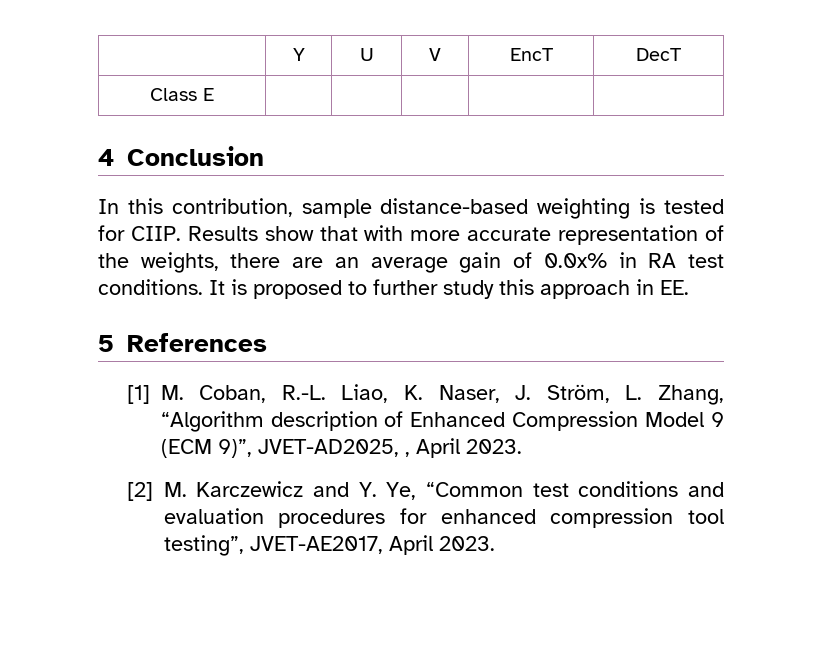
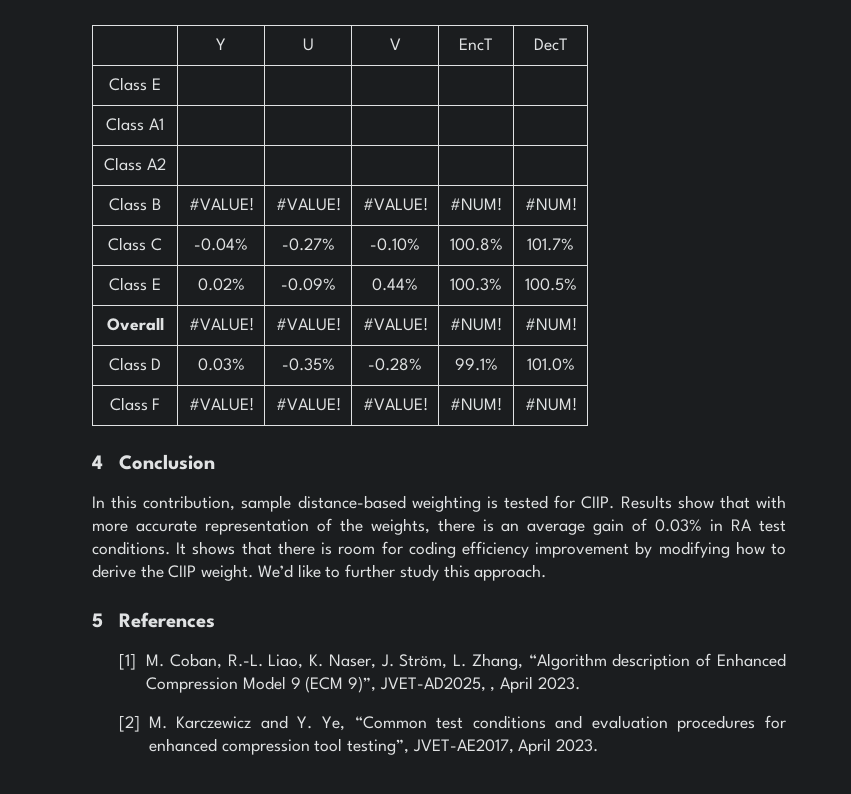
+ Class A1 | | | | |
+ Class A2 | | | | |
+ Class B | #VALUE! | #VALUE! | #VALUE! | #NUM! | #NUM!
+ Class C | -0.04% | -0.27% | -0.10% | 100.8% | 101.7%
+ Class E | 0.02% | -0.09% | 0.44% | 100.3% | 100.5%
+ Overall | #VALUE! | #VALUE! | #VALUE! | #NUM! | #NUM!
+ Class D | 0.03% | -0.35% | -0.28% | 99.1% | 101.0%
+ Class F | #VALUE! | #VALUE! | #VALUE! | #NUM! | #NUM!
- Results show that with more accurate representation of the weights, there are an average gain of 0.0x% in RA test conditions.
+ Results show that with more accurate representation of the weights, there is an average gain of 0.03% in RA test conditions.
- It is proposed to further study this approach in EE.
+ It shows that there is room for coding efficiency improvement by modifying how to derive the CIIP weight. We’d like to further study this approach.

